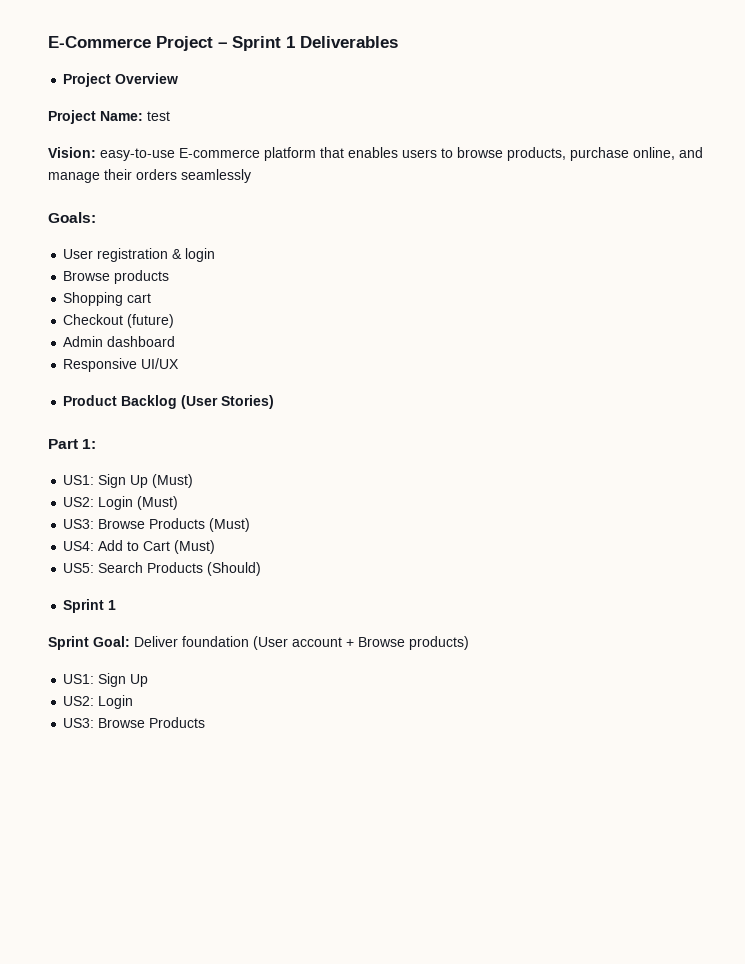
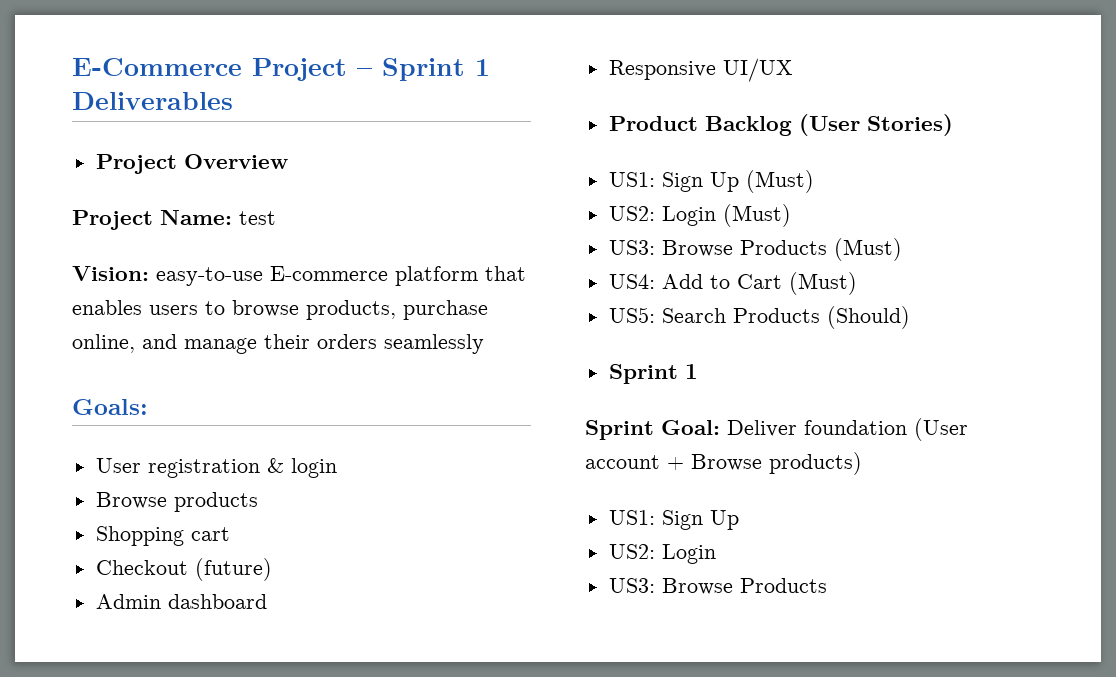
- Part 1:

